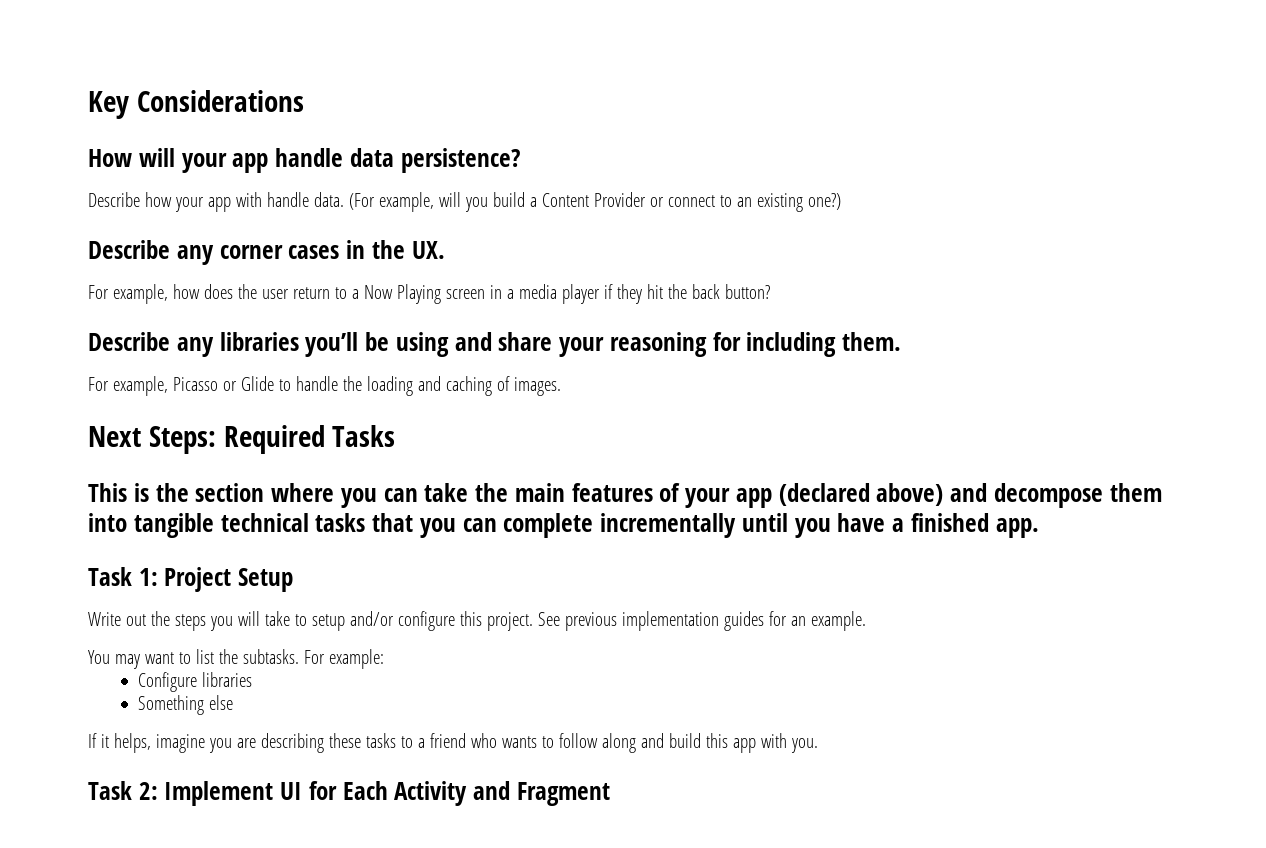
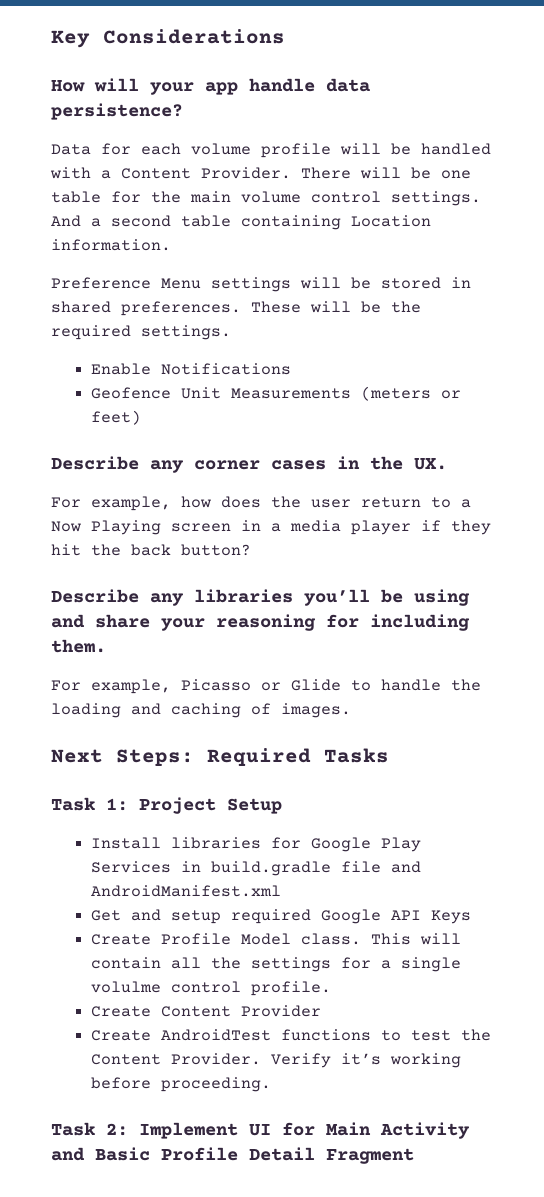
- Describe how your app with handle data. (For example, will you build a Content Provider or connect to an existing one?)
+ Data for each volume profile will be handled with a Content Provider. There will be one table for the main volume control settings. And a second table containing Location information.
+ Preference Menu settings will be stored in shared preferences. These will be the required settings.
+ Enable Notifications
+ Geofence Unit Measurements (meters or feet)
- This is the section where you can take the main features of your app (declared above) and decompose them into tangible technical tasks that you can complete incrementally until you have a finished app.
  Task 1: Project Setup
- Write out the steps you will take to setup and/or configure this project. See previous implementation guides for an example.
- You may want to list the subtasks. For example:
- Configure libraries
- Something else
- If it helps, imagine you are describing these tasks to a friend who wants to follow along and build this app with you.
+ Install libraries for Google Play Services in build.gradle file and AndroidManifest.xml
+ Get and setup required Google API Keys
+ Create Profile Model class. This will contain all the settings for a single volulme control profile.
+ Create Content Provider
+ Create AndroidTest functions to test the Content Provider. Verify it’s working before proceeding.
- Task 2: Implement UI for Each Activity and Fragment
+ Task 2: Implement UI for Main Activity and Basic Profile Detail Fragment

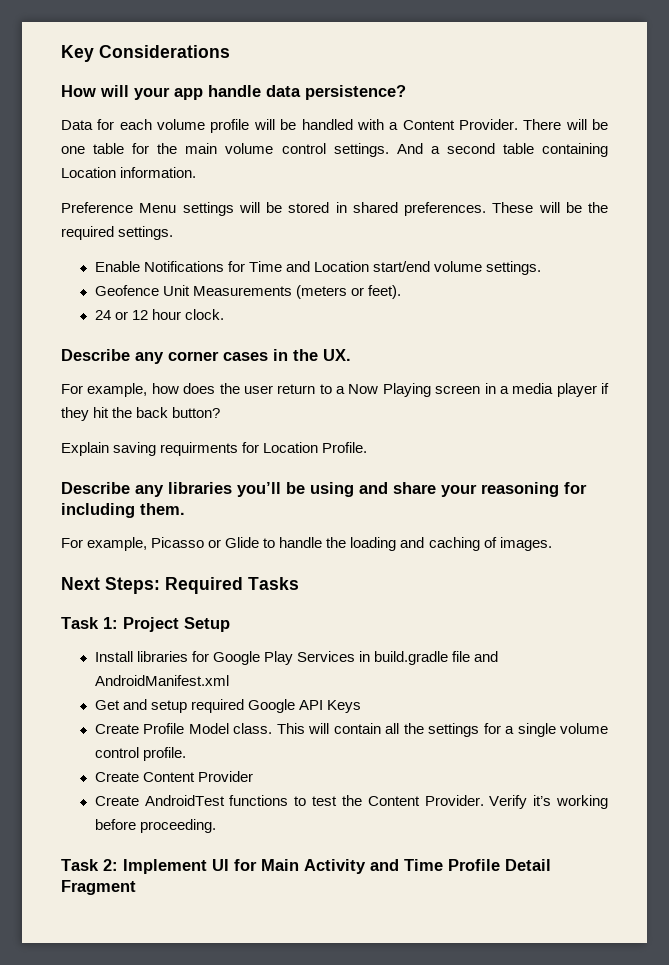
- Enable Notifications
+ Enable Notifications for Time and Location start/end volume settings.
- Geofence Unit Measurements (meters or feet)
+ Geofence Unit Measurements (meters or feet).
+ 24 or 12 hour clock.
+ Explain saving requirments for Location Profile.
- This will contain all the settings for a single volulme control profile.
+ This will contain all the settings for a single volume control profile.
- Task 2: Implement UI for Main Activity and Basic Profile Detail Fragment
+ Task 2: Implement UI for Main Activity and Time Profile Detail Fragment

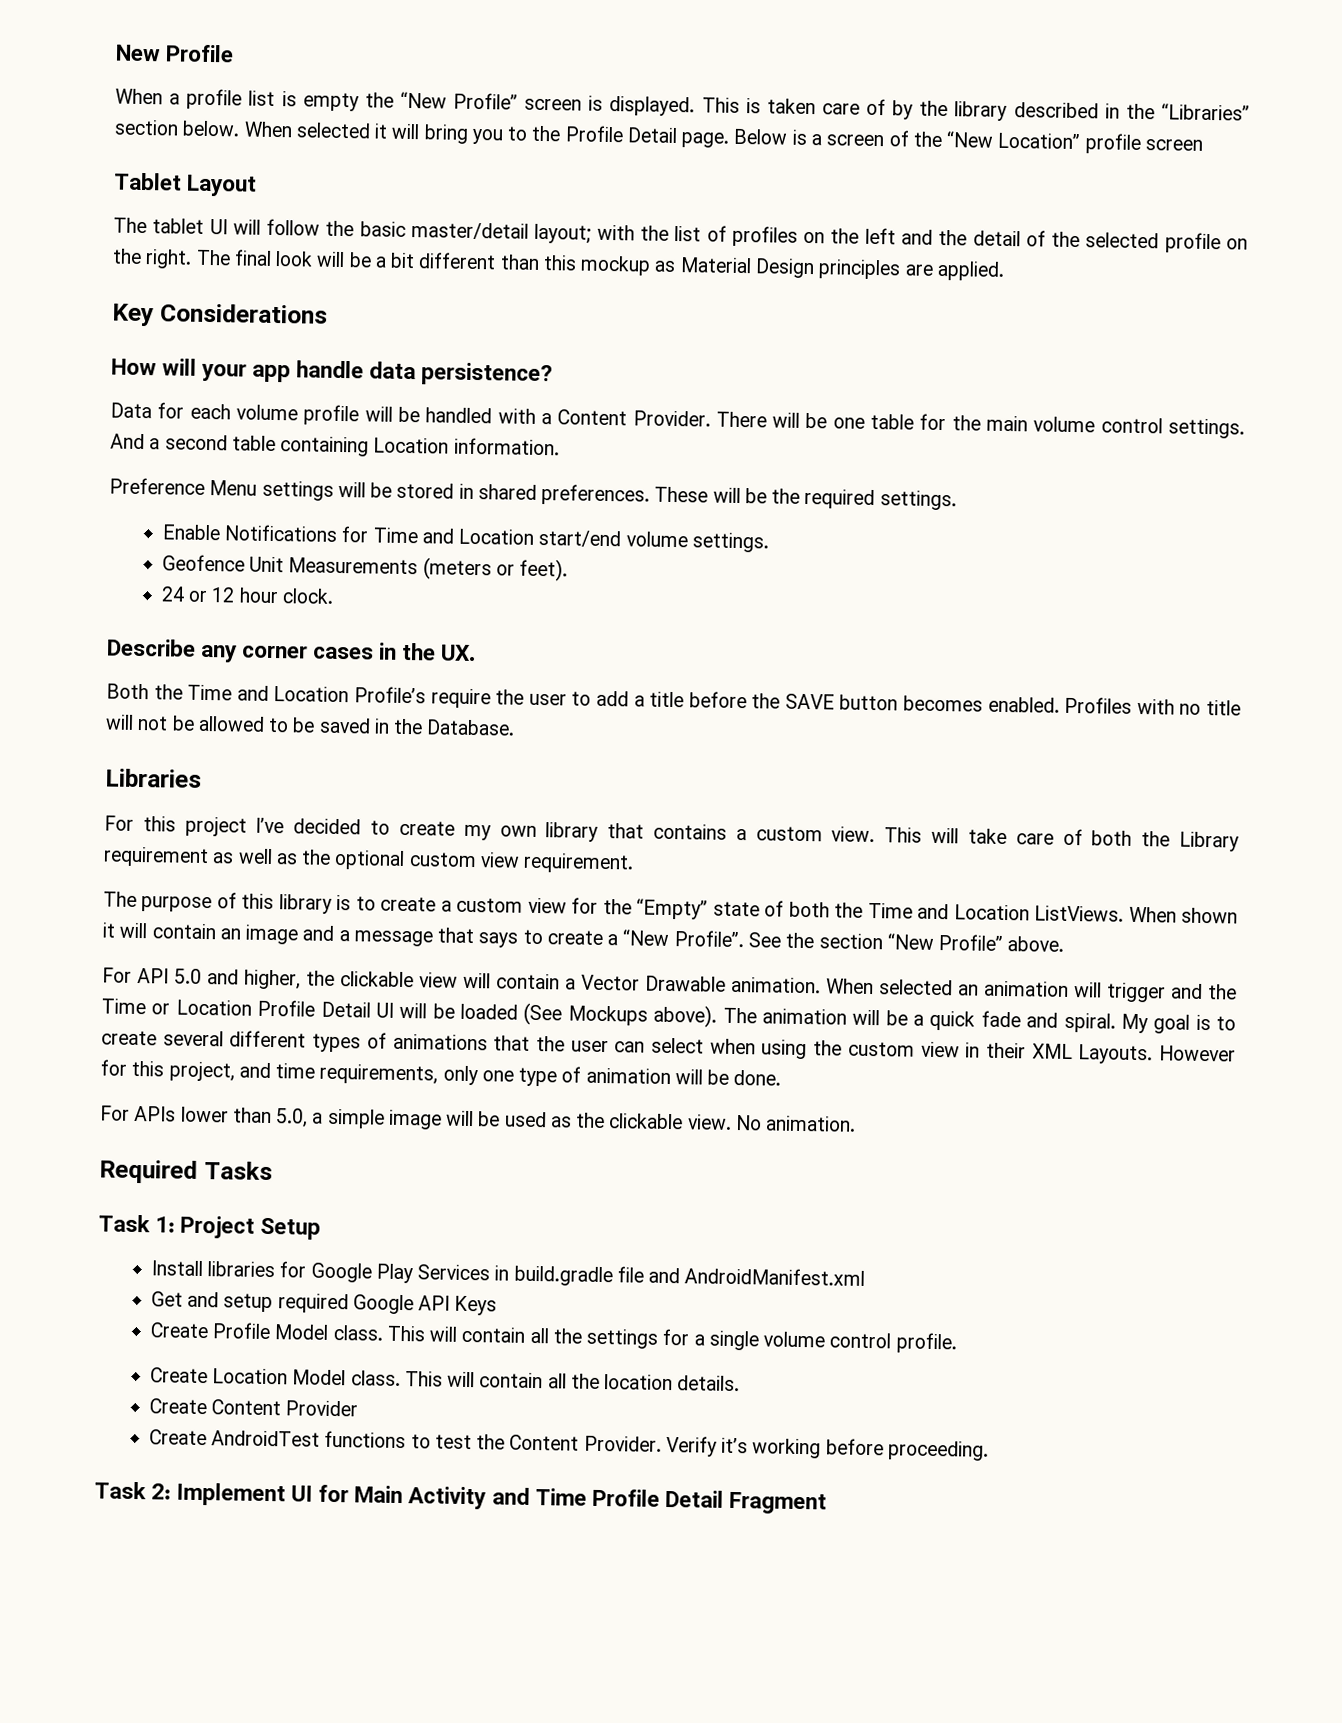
+ New Profile
+ When a profile list is empty the “New Profile” screen is displayed. This is taken care of by the library described in the “Libraries” section below. When selected it will bring you to the Profile Detail page. Below is a screen of the “New Location” profile screen
+ Tablet Layout
+ The tablet UI will follow the basic master/detail layout; with the list of profiles on the left and the detail of the selected profile on the right. The final look will be a bit different than this mockup as Material Design principles are applied.
- For example, how does the user return to a Now Playing screen in a media player if they hit the back button?
- Explain saving requirments for Location Profile.
- Describe any libraries you’ll be using and share your reasoning for including them.
- For example, Picasso or Glide to handle the loading and caching of images.
- Next Steps: Required Tasks
+ Both the Time and Location Profile’s require the user to add a title before the SAVE button becomes enabled. Profiles with no title will not be allowed to be saved in the Database.
+ Libraries
+ For this project I’ve decided to create my own library that contains a custom view. This will take care of both the Library requirement as well as the optional custom view requirement.
+ The purpose of this library is to create a custom view for the “Empty” state of both the Time and Location ListViews. When shown it will contain an image and a message that says to create a “New Profile”. See the section “New Profile” above.
+ For API 5.0 and higher, the clickable view will contain a Vector Drawable animation. When selected an animation will trigger and the Time or Location Profile Detail UI will be loaded (See Mockups above). The animation will be a quick fade and spiral. My goal is to create several different types of animations that the user can select when using the custom view in their XML Layouts. However for this project, and time requirements, only one type of animation will be done.
+ For APIs lower than 5.0, a simple image will be used as the clickable view. No animation.
+ Required Tasks
+ Create Location Model class. This will contain all the location details.

